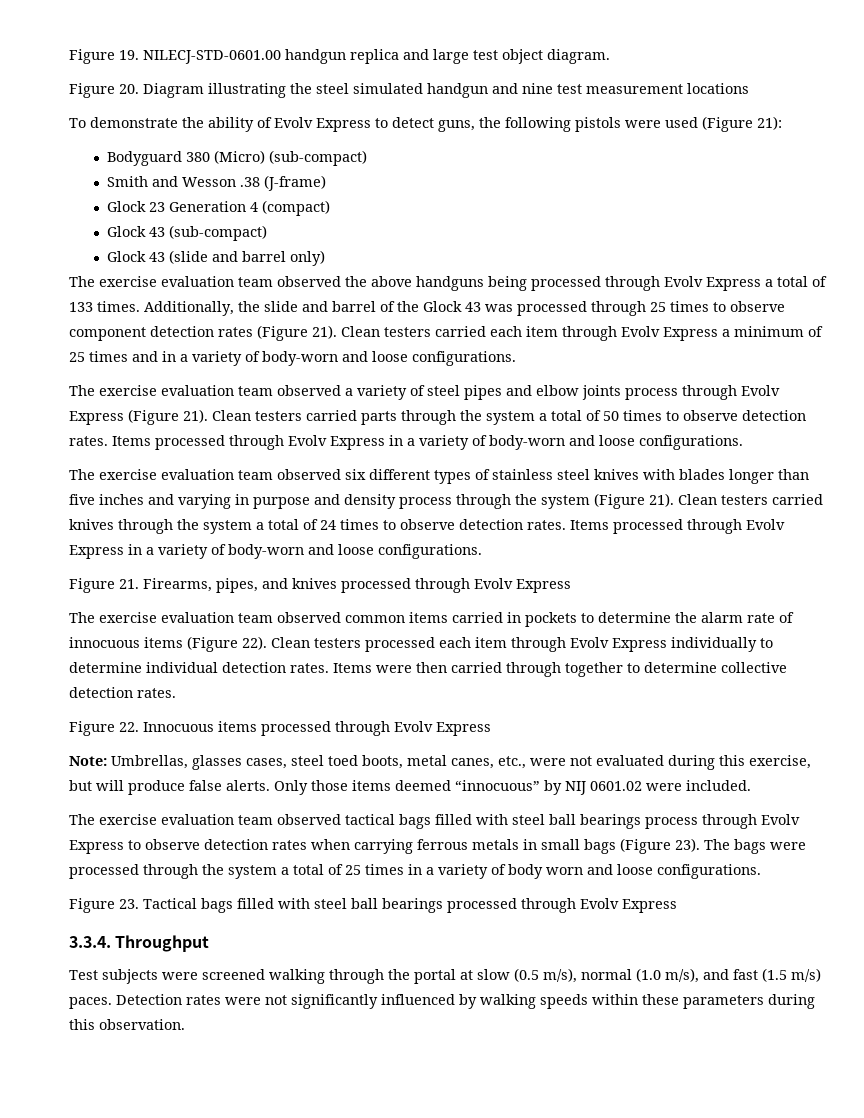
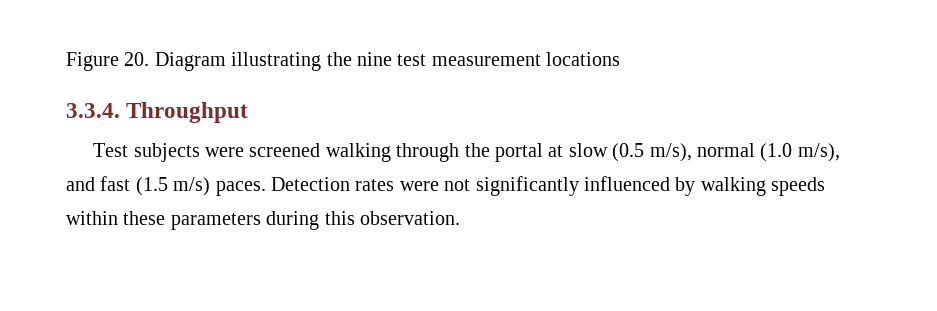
- Figure 19. NILECJ-STD-0601.00 handgun replica and large test object diagram.
- Figure 20. Diagram illustrating the steel simulated handgun and nine test measurement locations
- To demonstrate the ability of Evolv Express to detect guns, the following pistols were used (Figure 21):
- Bodyguard 380 (Micro) (sub-compact)
- Smith and Wesson .38 (J-frame)
- Glock 23 Generation 4 (compact)
- Glock 43 (sub-compact)
- Glock 43 (slide and barrel only)
- The exercise evaluation team observed the above handguns being processed through Evolv Express a total of 133 times. Additionally, the slide and barrel of the Glock 43 was processed through 25 times to observe component detection rates (Figure 21). Clean testers carried each item through Evolv Express a minimum of 25 times and in a variety of body-worn and loose configurations.
- The exercise evaluation team observed a variety of steel pipes and elbow joints process through Evolv Express (Figure 21). Clean testers carried parts through the system a total of 50 times to observe detection rates. Items processed through Evolv Express in a variety of body-worn and loose configurations.
- The exercise evaluation team observed six different types of stainless steel knives with blades longer than five inches and varying in purpose and density process through the system (Figure 21). Clean testers carried knives through the system a total of 24 times to observe detection rates. Items processed through Evolv Express in a variety of body-worn and loose configurations.
- Figure 21. Firearms, pipes, and knives processed through Evolv Express
- The exercise evaluation team observed common items carried in pockets to determine the alarm rate of innocuous items (Figure 22). Clean testers processed each item through Evolv Express individually to determine individual detection rates. Items were then carried through together to determine collective detection rates.
- Figure 22. Innocuous items processed through Evolv Express
- Note: Umbrellas, glasses cases, steel toed boots, metal canes, etc., were not evaluated during this exercise, but will produce false alerts. Only those items deemed “innocuous” by NIJ 0601.02 were included.
- The exercise evaluation team observed tactical bags filled with steel ball bearings process through Evolv Express to observe detection rates when carrying ferrous metals in small bags (Figure 23). The bags were processed through the system a total of 25 times in a variety of body worn and loose configurations.
- Figure 23. Tactical bags filled with steel ball bearings processed through Evolv Express
+ Figure 20. Diagram illustrating the nine test measurement locations

